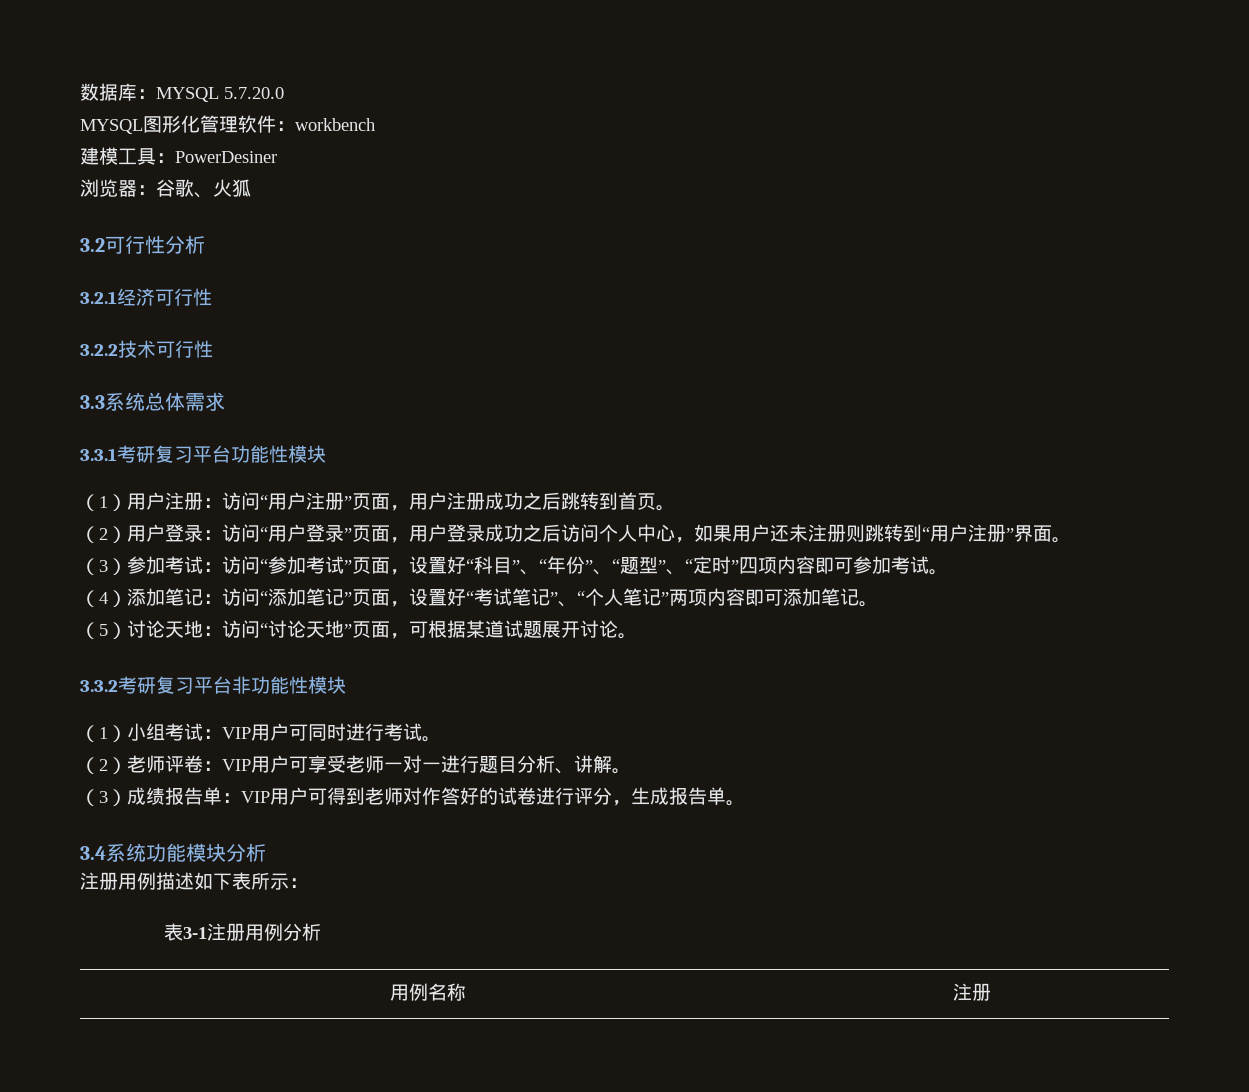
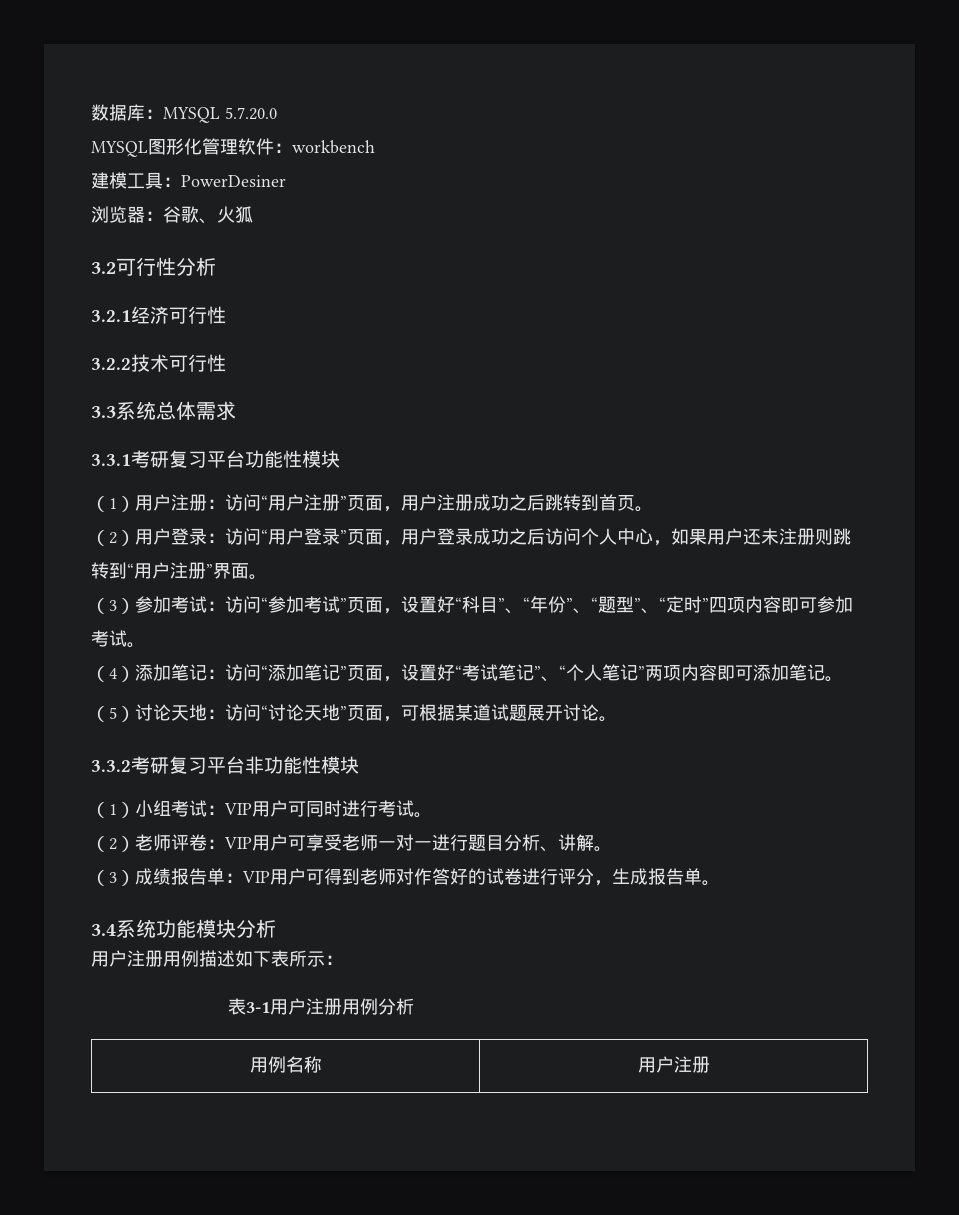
- 注册用例描述如下表所示：
+ 用户注册用例描述如下表所示：
- 表3-1注册用例分析
+ 表3-1用户注册用例分析
- 用例名称 | 注册
+ 用例名称 | 用户注册

